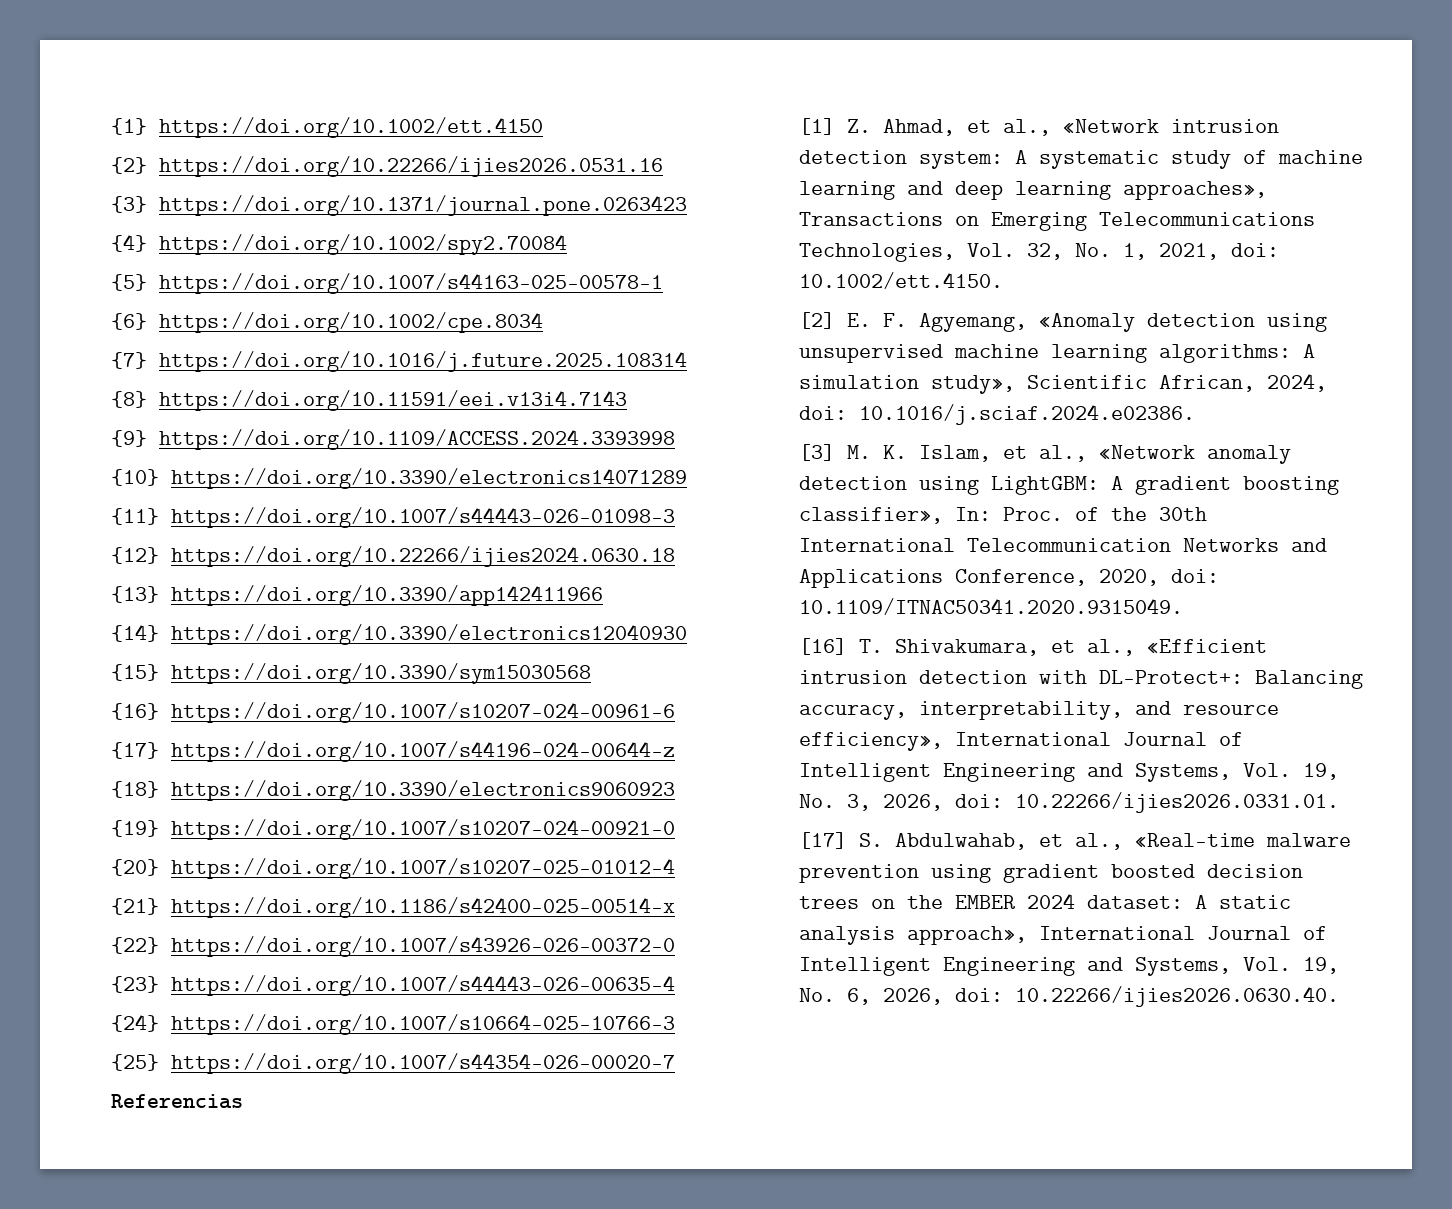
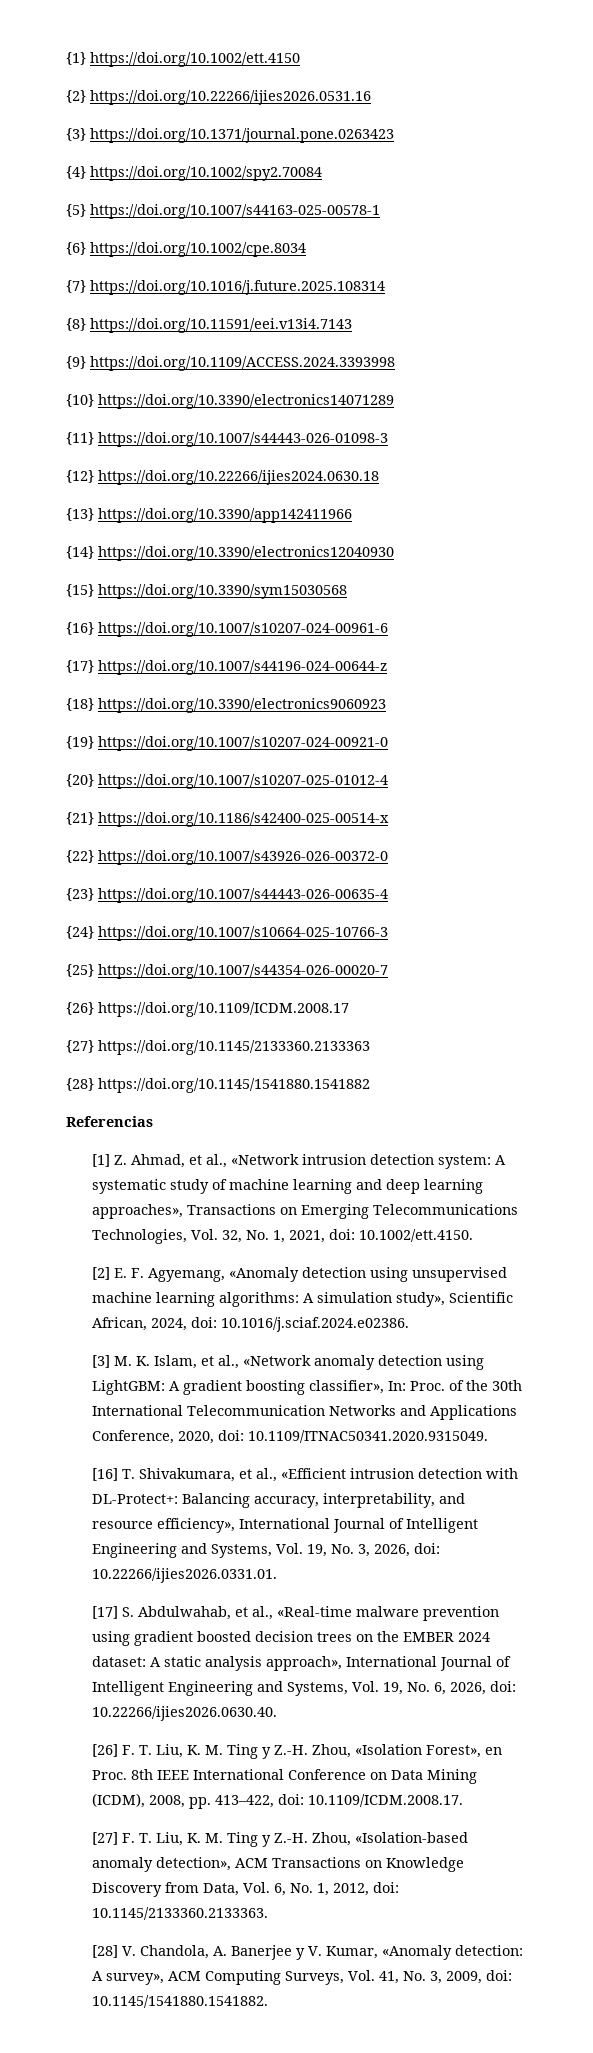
+ {26} https://doi.org/10.1109/ICDM.2008.17
+ {27} https://doi.org/10.1145/2133360.2133363
+ {28} https://doi.org/10.1145/1541880.1541882
+ [26] F. T. Liu, K. M. Ting y Z.-H. Zhou, «Isolation Forest», en Proc. 8th IEEE International Conference on Data Mining (ICDM), 2008, pp. 413–422, doi: 10.1109/ICDM.2008.17.
+ [27] F. T. Liu, K. M. Ting y Z.-H. Zhou, «Isolation-based anomaly detection», ACM Transactions on Knowledge Discovery from Data, Vol. 6, No. 1, 2012, doi: 10.1145/2133360.2133363.
+ [28] V. Chandola, A. Banerjee y V. Kumar, «Anomaly detection: A survey», ACM Computing Surveys, Vol. 41, No. 3, 2009, doi: 10.1145/1541880.1541882.

